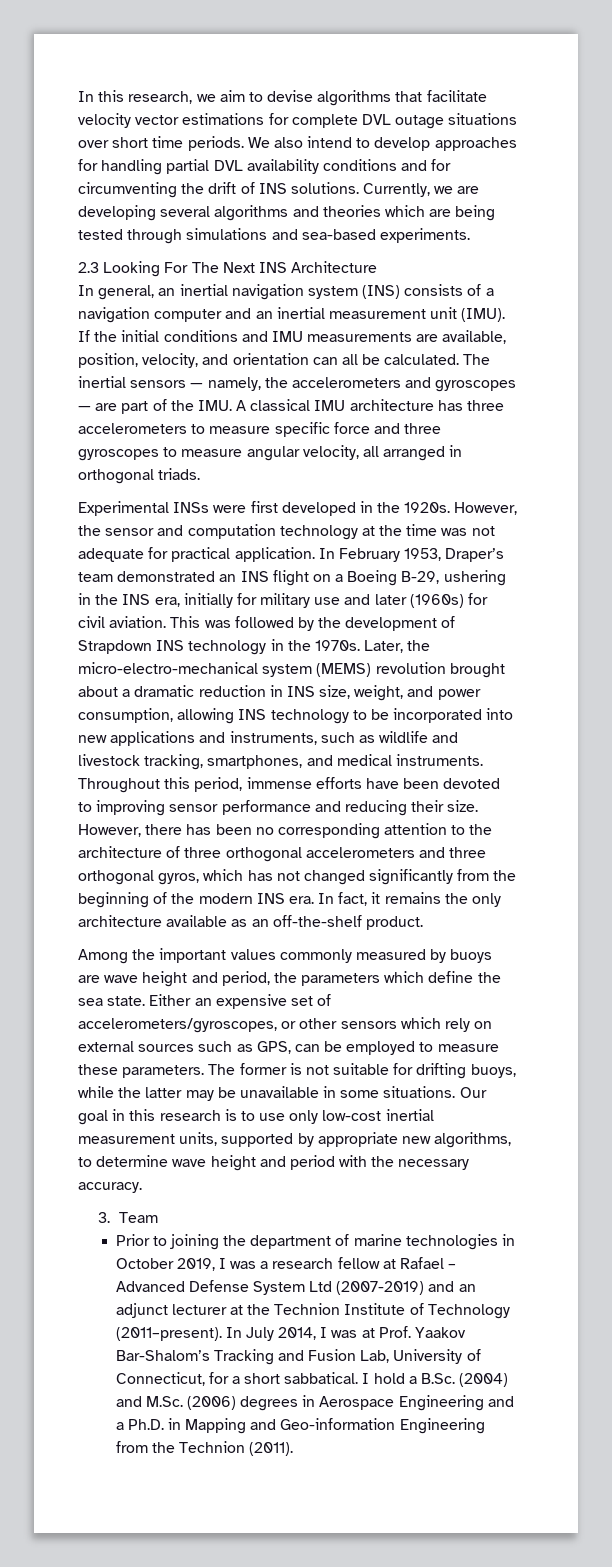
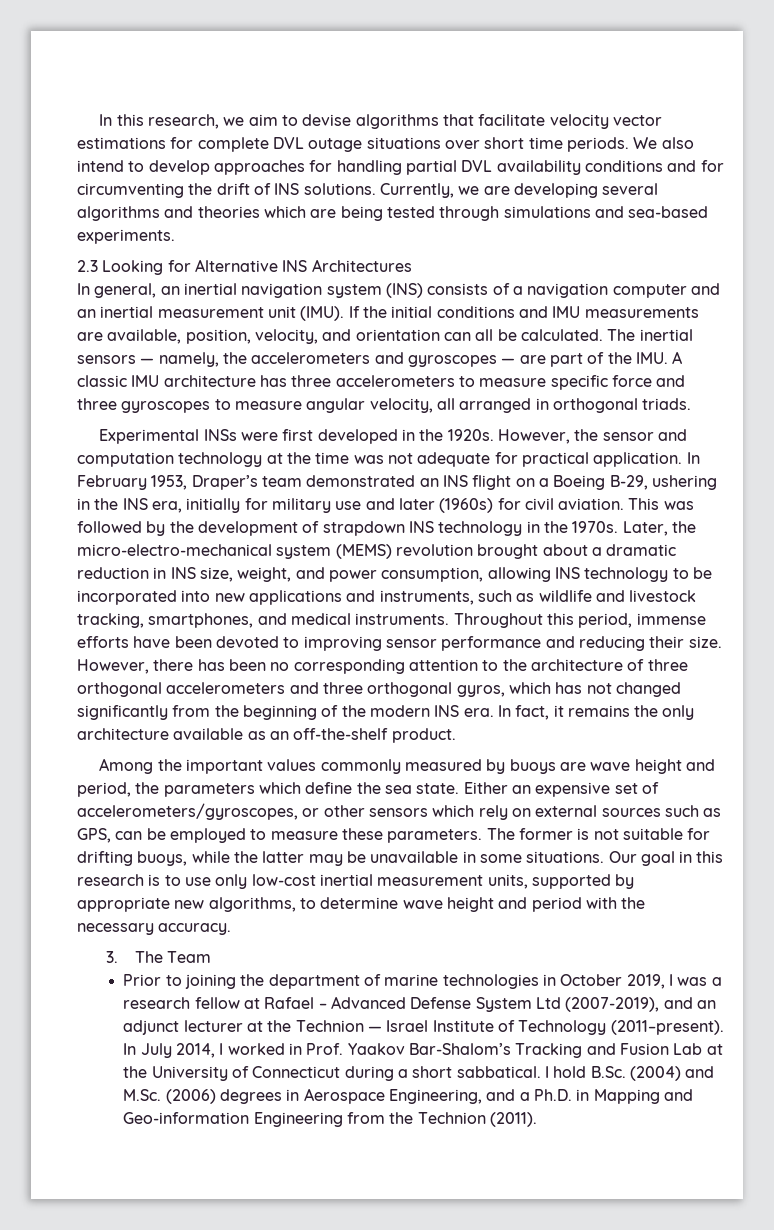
- 2.3 Looking For The Next INS Architecture
+ 2.3 Looking for Alternative INS Architectures
- The inertial sensors — namely, the accelerometers and gyroscopes — are part of the IMU. A classical IMU architecture has three accelerometers to measure specific force and three gyroscopes to measure angular velocity, all arranged in orthogonal triads.
+ The inertial sensors — namely, the accelerometers and gyroscopes — are part of the IMU. A classic IMU architecture has three accelerometers to measure specific force and three gyroscopes to measure angular velocity, all arranged in orthogonal triads.
- This was followed by the development of Strapdown INS technology in the 1970s.
+ This was followed by the development of strapdown INS technology in the 1970s.
- 3. Team
+ 3. The Team
- Prior to joining the department of marine technologies in October 2019, I was a research fellow at Rafael – Advanced Defense System Ltd (2007-2019) and an adjunct lecturer at the Technion Institute of Technology (2011–present).
+ Prior to joining the department of marine technologies in October 2019, I was a research fellow at Rafael – Advanced Defense System Ltd (2007-2019), and an adjunct lecturer at the Technion — Israel Institute of Technology (2011–present).
- In July 2014, I was at Prof. Yaakov Bar-Shalom’s Tracking and Fusion Lab, University of Connecticut, for a short sabbatical.
+ In July 2014, I worked in Prof. Yaakov Bar-Shalom’s Tracking and Fusion Lab at the University of Connecticut during a short sabbatical.
- I hold a B.Sc. (2004) and M.Sc. (2006) degrees in Aerospace Engineering and a Ph.D. in Mapping and Geo-information Engineering from the Technion (2011).
+ I hold B.Sc. (2004) and M.Sc. (2006) degrees in Aerospace Engineering, and a Ph.D. in Mapping and Geo-information Engineering from the Technion (2011).

